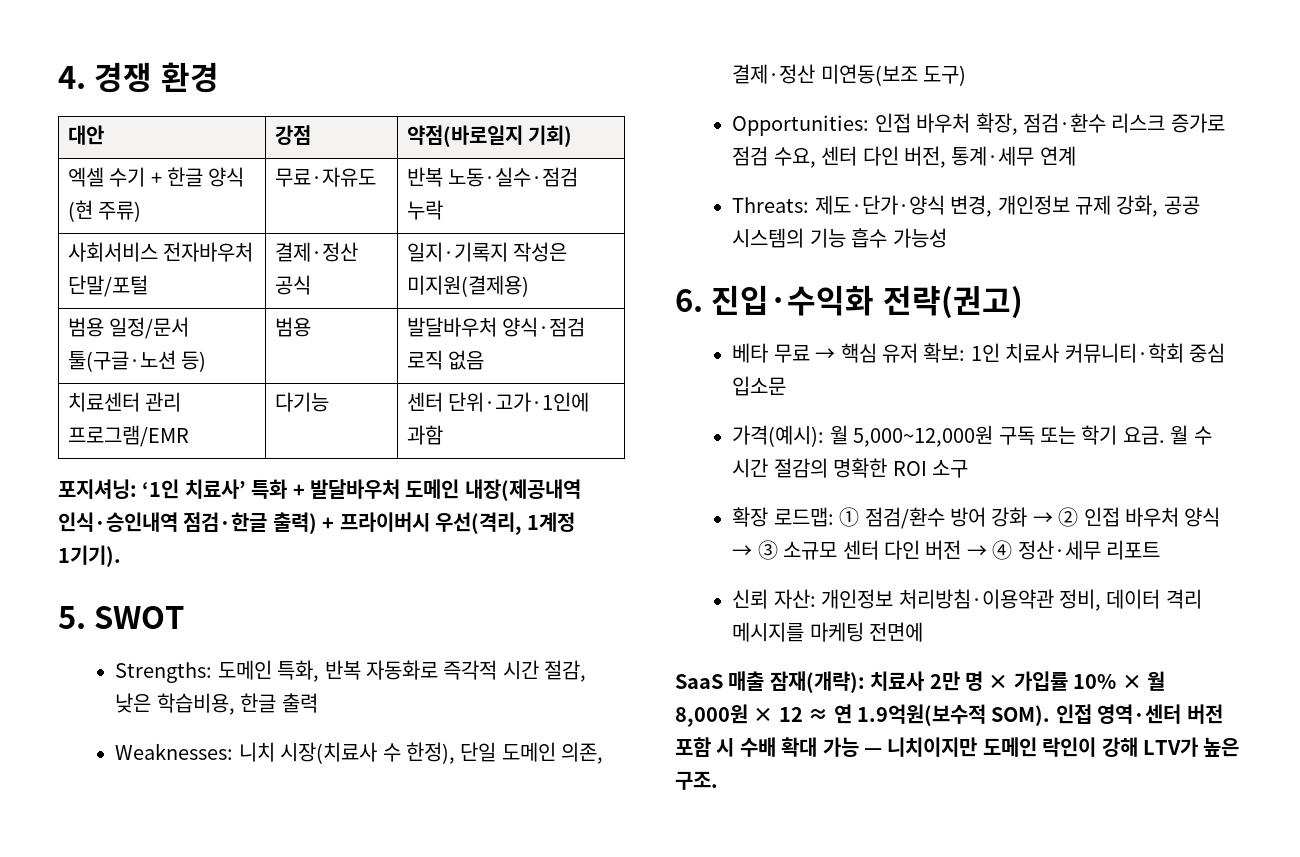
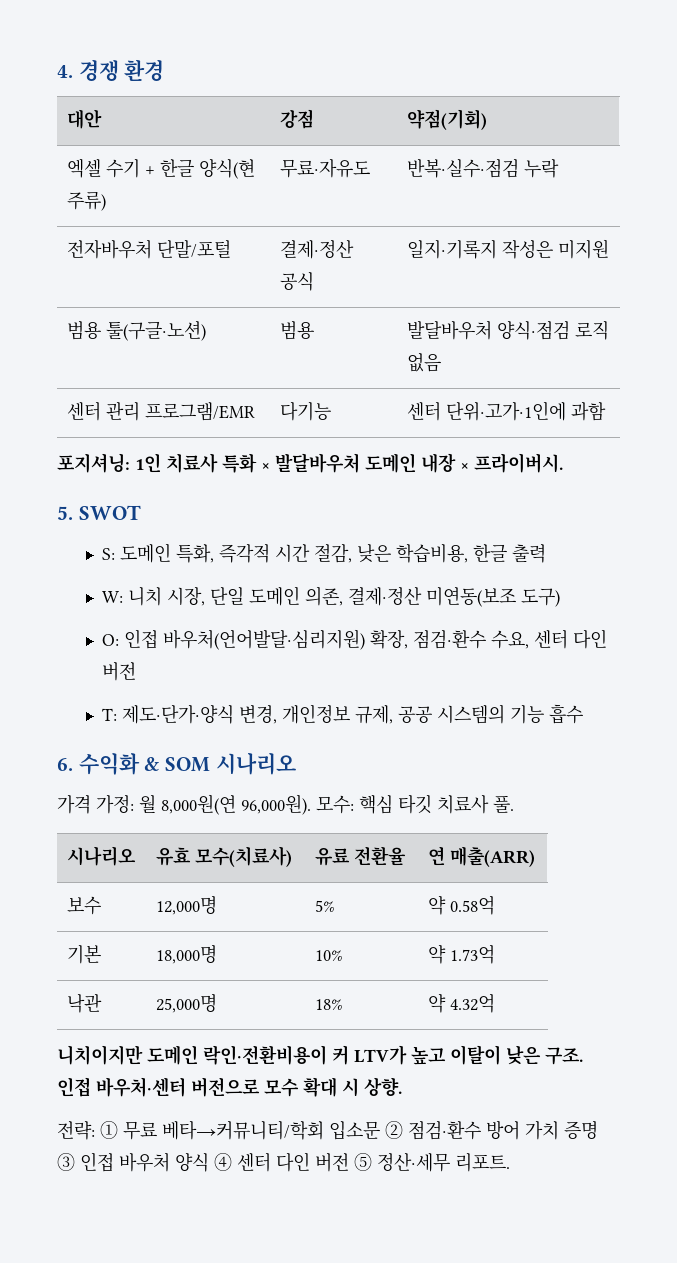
- 대안 | 강점 | 약점(바로일지 기회)
+ 대안 | 강점 | 약점(기회)
- 엑셀 수기 + 한글 양식 (현 주류) | 무료·자유도 | 반복 노동·실수·점검 누락
+ 엑셀 수기 + 한글 양식(현 주류) | 무료·자유도 | 반복·실수·점검 누락
- 사회서비스 전자바우처 단말/포털 | 결제·정산 공식 | 일지·기록지 작성은 미지원(결제용)
- 범용 일정/문서 툴(구글·노션 등) | 범용 | 발달바우처 양식·점검 로직 없음
+ 전자바우처 단말/포털 | 결제·정산 공식 | 일지·기록지 작성은 미지원
+ 범용 툴(구글·노션) | 범용 | 발달바우처 양식·점검 로직 없음
- 치료센터 관리 프로그램/EMR | 다기능 | 센터 단위·고가·1인에 과함
+ 센터 관리 프로그램/EMR | 다기능 | 센터 단위·고가·1인에 과함
- 포지셔닝: ‘1인 치료사’ 특화 + 발달바우처 도메인 내장(제공내역 인식·승인내역 점검·한글 출력) + 프라이버시 우선(격리, 1계정 1기기).
+ 포지셔닝: 1인 치료사 특화 × 발달바우처 도메인 내장 × 프라이버시.
- Strengths: 도메인 특화, 반복 자동화로 즉각적 시간 절감, 낮은 학습비용, 한글 출력
+ S: 도메인 특화, 즉각적 시간 절감, 낮은 학습비용, 한글 출력
- Weaknesses: 니치 시장(치료사 수 한정), 단일 도메인 의존, 결제·정산 미연동(보조 도구)
+ W: 니치 시장, 단일 도메인 의존, 결제·정산 미연동(보조 도구)
- Opportunities: 인접 바우처 확장, 점검·환수 리스크 증가로 점검 수요, 센터 다인 버전, 통계·세무 연계
- Threats: 제도·단가·양식 변경, 개인정보 규제 강화, 공공 시스템의 기능 흡수 가능성
+ O: 인접 바우처(언어발달·심리지원) 확장, 점검·환수 수요, 센터 다인 버전
+ T: 제도·단가·양식 변경, 개인정보 규제, 공공 시스템의 기능 흡수
- 6. 진입·수익화 전략(권고)
- 베타 무료 → 핵심 유저 확보: 1인 치료사 커뮤니티·학회 중심 입소문
- 가격(예시): 월 5,000~12,000원 구독 또는 학기 요금. 월 수 시간 절감의 명확한 ROI 소구
- 확장 로드맵: ① 점검/환수 방어 강화 → ② 인접 바우처 양식 → ③ 소규모 센터 다인 버전 → ④ 정산·세무 리포트
- 신뢰 자산: 개인정보 처리방침·이용약관 정비, 데이터 격리 메시지를 마케팅 전면에
- SaaS 매출 잠재(개략): 치료사 2만 명 × 가입률 10% × 월 8,000원 × 12 ≈ 연 1.9억원(보수적 SOM). 인접 영역·센터 버전 포함 시 수배 확대 가능 — 니치이지만 도메인 락인이 강해 LTV가 높은 구조.
+ 6. 수익화 & SOM 시나리오
+ 가격 가정: 월 8,000원(연 96,000원). 모수: 핵심 타깃 치료사 풀.
+ 시나리오 | 유효 모수(치료사) | 유료 전환율 | 연 매출(ARR)
+ 보수 | 12,000명 | 5% | 약 0.58억
+ 기본 | 18,000명 | 10% | 약 1.73억
+ 낙관 | 25,000명 | 18% | 약 4.32억
+ 니치이지만 도메인 락인·전환비용이 커 LTV가 높고 이탈이 낮은 구조. 인접 바우처·센터 버전으로 모수 확대 시 상향.
+ 전략: ① 무료 베타→커뮤니티/학회 입소문 ② 점검·환수 방어 가치 증명 ③ 인접 바우처 양식 ④ 센터 다인 버전 ⑤ 정산·세무 리포트.

